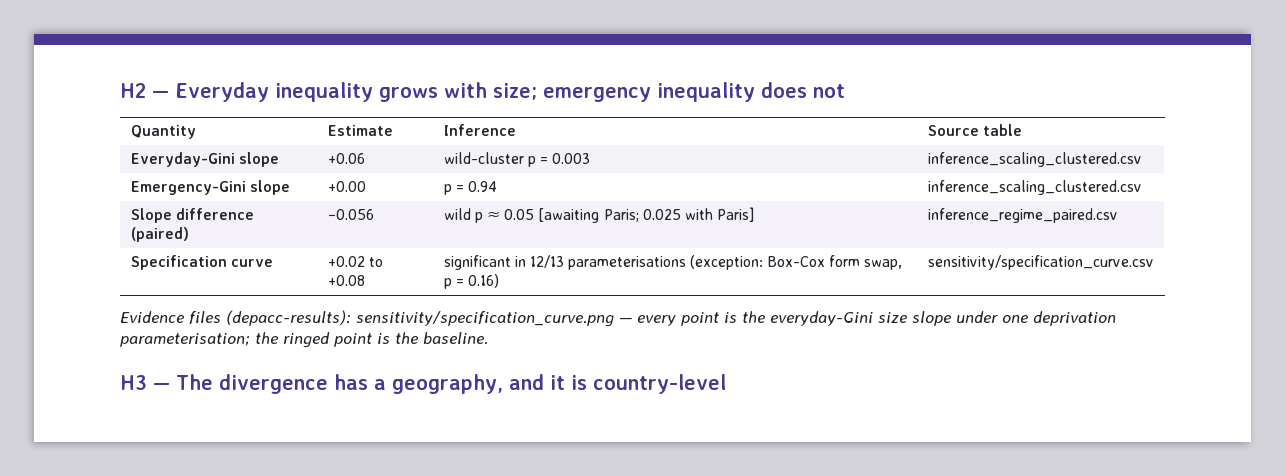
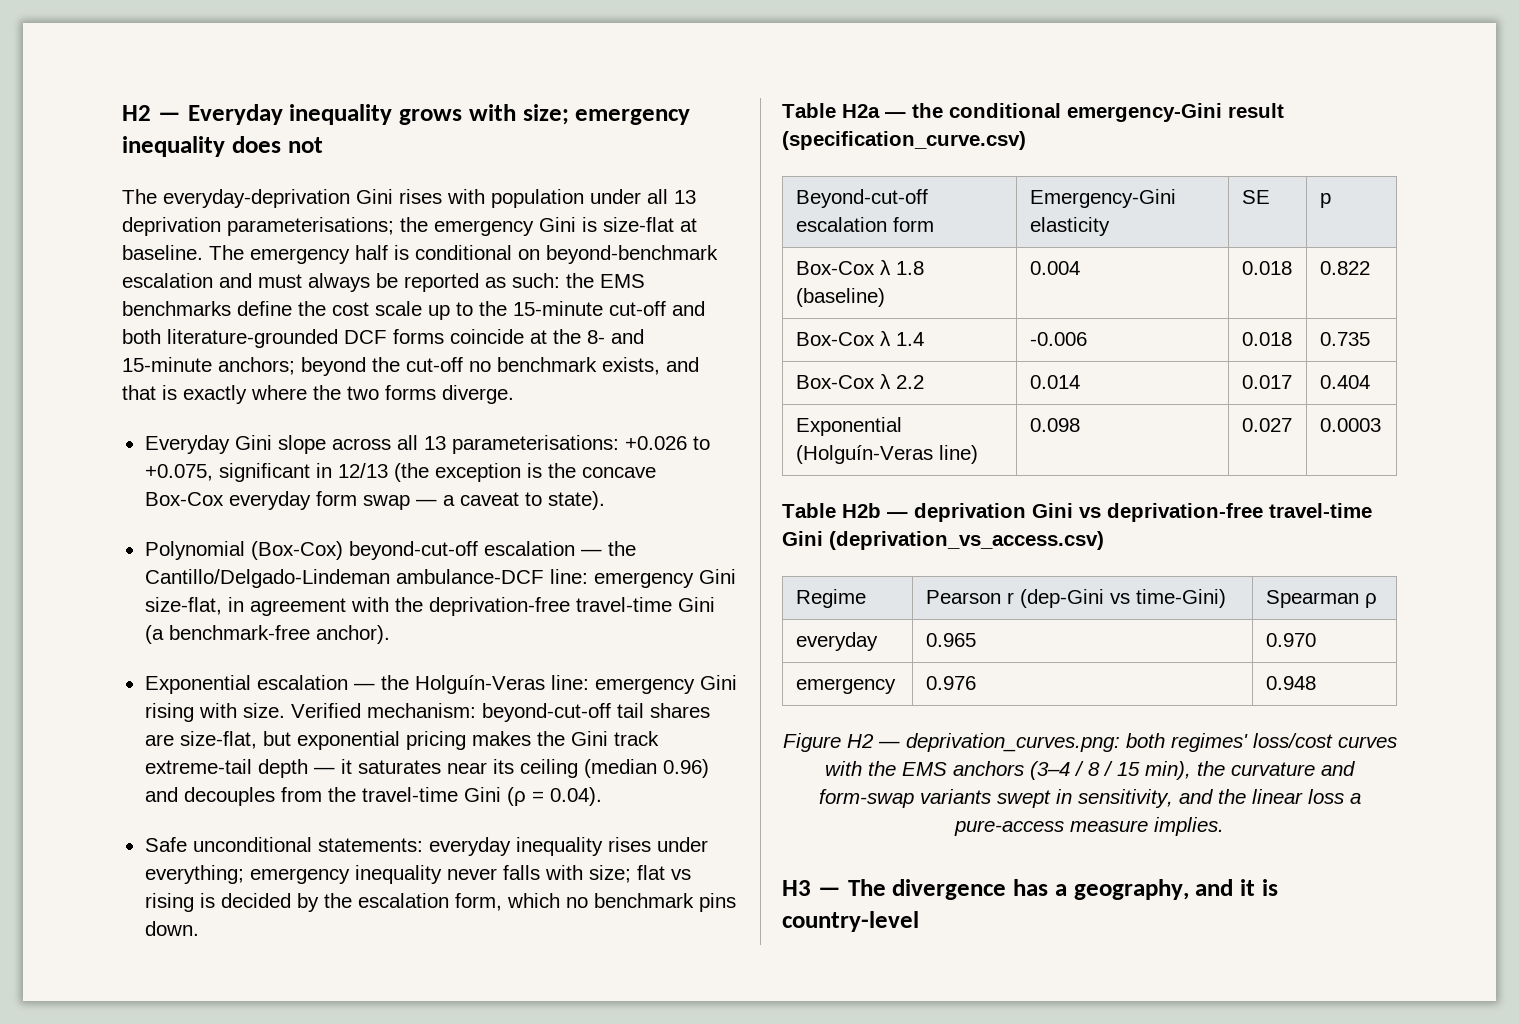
- Quantity | Estimate | Inference | Source table
- Everyday-Gini slope | +0.06 | wild-cluster p = 0.003 | inference_scaling_clustered.csv
- Emergency-Gini slope | +0.00 | p = 0.94 | inference_scaling_clustered.csv
- Slope difference (paired) | −0.056 | wild p ≈ 0.05 [awaiting Paris; 0.025 with Paris] | inference_regime_paired.csv
- Specification curve | +0.02 to +0.08 | significant in 12/13 parameterisations (exception: Box-Cox form swap, p = 0.16) | sensitivity/specification_curve.csv
- Evidence files (depacc-results): sensitivity/specification_curve.png — every point is the everyday-Gini size slope under one deprivation parameterisation; the ringed point is the baseline.
+ The everyday-deprivation Gini rises with population under all 13 deprivation parameterisations; the emergency Gini is size-flat at baseline. The emergency half is conditional on beyond-benchmark escalation and must always be reported as such: the EMS benchmarks define the cost scale up to the 15-minute cut-off and both literature-grounded DCF forms coincide at the 8- and 15-minute anchors; beyond the cut-off no benchmark exists, and that is exactly where the two forms diverge.
+ Everyday Gini slope across all 13 parameterisations: +0.026 to +0.075, significant in 12/13 (the exception is the concave Box-Cox everyday form swap — a caveat to state).
+ Polynomial (Box-Cox) beyond-cut-off escalation — the Cantillo/Delgado-Lindeman ambulance-DCF line: emergency Gini size-flat, in agreement with the deprivation-free travel-time Gini (a benchmark-free anchor).
+ Exponential escalation — the Holguín-Veras line: emergency Gini rising with size. Verified mechanism: beyond-cut-off tail shares are size-flat, but exponential pricing makes the Gini track extreme-tail depth — it saturates near its ceiling (median 0.96) and decouples from the travel-time Gini (ρ = 0.04).
+ Safe unconditional statements: everyday inequality rises under everything; emergency inequality never falls with size; flat vs rising is decided by the escalation form, which no benchmark pins down.
+ Table H2a — the conditional emergency-Gini result (specification_curve.csv)
+ Beyond-cut-off escalation form | Emergency-Gini elasticity | SE | p
+ Box-Cox λ 1.8 (baseline) | 0.004 | 0.018 | 0.822
+ Box-Cox λ 1.4 | -0.006 | 0.018 | 0.735
+ Box-Cox λ 2.2 | 0.014 | 0.017 | 0.404
+ Exponential (Holguín-Veras line) | 0.098 | 0.027 | 0.0003
+ Table H2b — deprivation Gini vs deprivation-free travel-time Gini (deprivation_vs_access.csv)
+ Regime | Pearson r (dep-Gini vs time-Gini) | Spearman ρ
+ everyday | 0.965 | 0.970
+ emergency | 0.976 | 0.948
+ Figure H2 — deprivation_curves.png: both regimes' loss/cost curves with the EMS anchors (3–4 / 8 / 15 min), the curvature and form-swap variants swept in sensitivity, and the linear loss a pure-access measure implies.

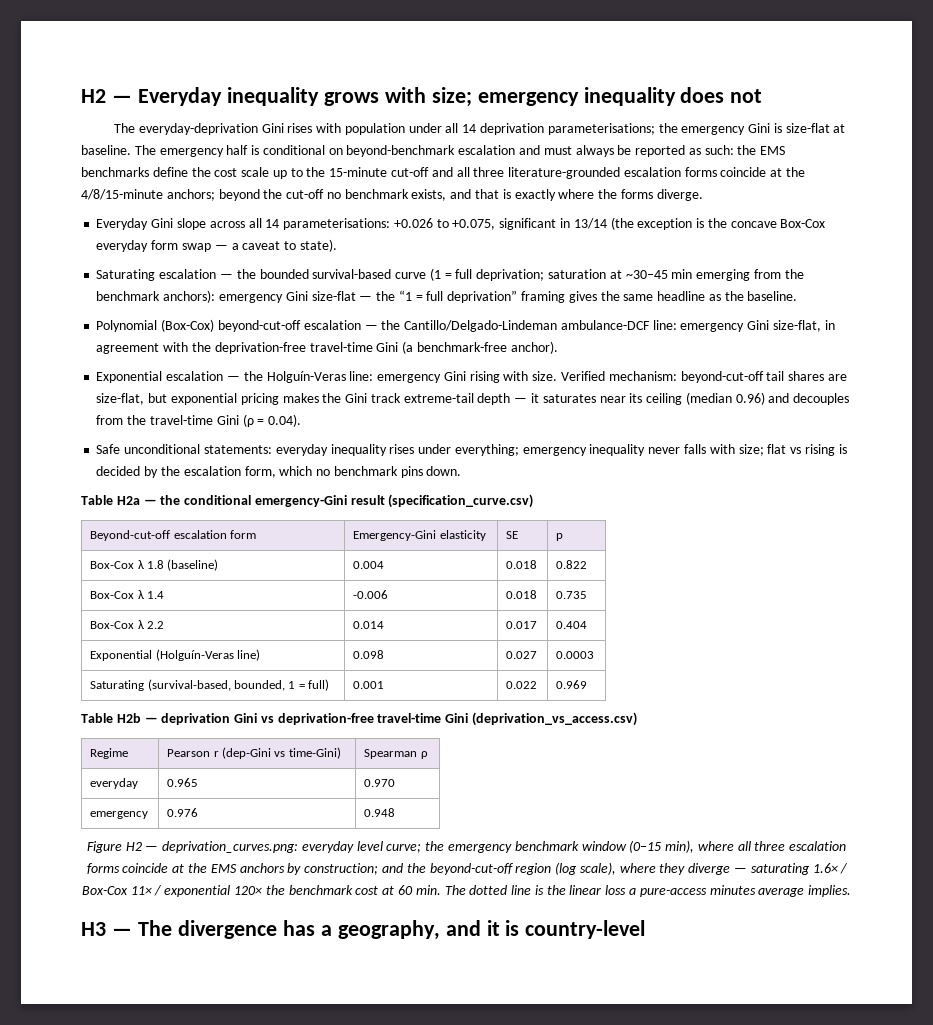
- The everyday-deprivation Gini rises with population under all 13 deprivation parameterisations; the emergency Gini is size-flat at baseline.
+ The everyday-deprivation Gini rises with population under all 14 deprivation parameterisations; the emergency Gini is size-flat at baseline.
- The emergency half is conditional on beyond-benchmark escalation and must always be reported as such: the EMS benchmarks define the cost scale up to the 15-minute cut-off and both literature-grounded DCF forms coincide at the 8- and 15-minute anchors; beyond the cut-off no benchmark exists, and that is exactly where the two forms diverge.
+ The emergency half is conditional on beyond-benchmark escalation and must always be reported as such: the EMS benchmarks define the cost scale up to the 15-minute cut-off and all three literature-grounded escalation forms coincide at the 4/8/15-minute anchors; beyond the cut-off no benchmark exists, and that is exactly where the forms diverge.
- Everyday Gini slope across all 13 parameterisations: +0.026 to +0.075, significant in 12/13 (the exception is the concave Box-Cox everyday form swap — a caveat to state).
+ Everyday Gini slope across all 14 parameterisations: +0.026 to +0.075, significant in 13/14 (the exception is the concave Box-Cox everyday form swap — a caveat to state).
+ Saturating escalation — the bounded survival-based curve (1 = full deprivation; saturation at ~30–45 min emerging from the benchmark anchors): emergency Gini size-flat — the “1 = full deprivation” framing gives the same headline as the baseline.
+ Saturating (survival-based, bounded, 1 = full) | 0.001 | 0.022 | 0.969
- Figure H2 — deprivation_curves.png: both regimes' loss/cost curves with the EMS anchors (3–4 / 8 / 15 min), the curvature and form-swap variants swept in sensitivity, and the linear loss a pure-access measure implies.
+ Figure H2 — deprivation_curves.png: everyday level curve; the emergency benchmark window (0–15 min), where all three escalation forms coincide at the EMS anchors by construction; and the beyond-cut-off region (log scale), where they diverge — saturating 1.6× / Box-Cox 11× / exponential 120× the benchmark cost at 60 min. The dotted line is the linear loss a pure-access minutes average implies.

